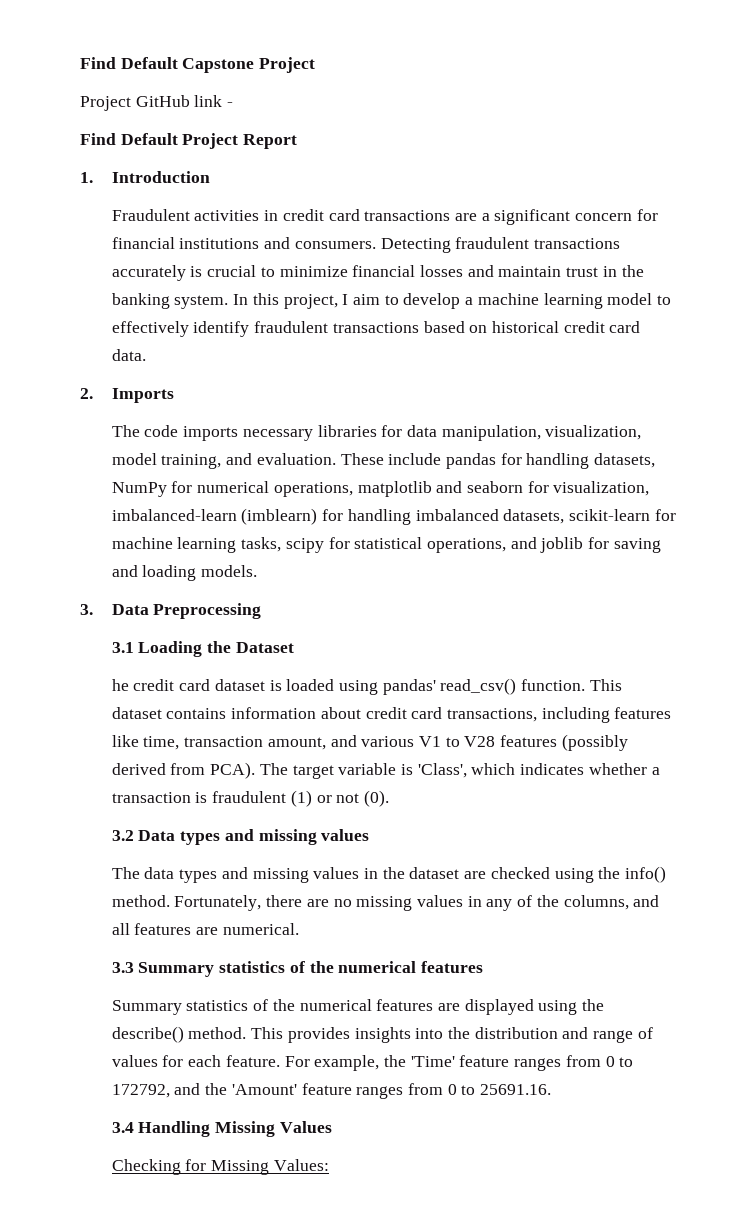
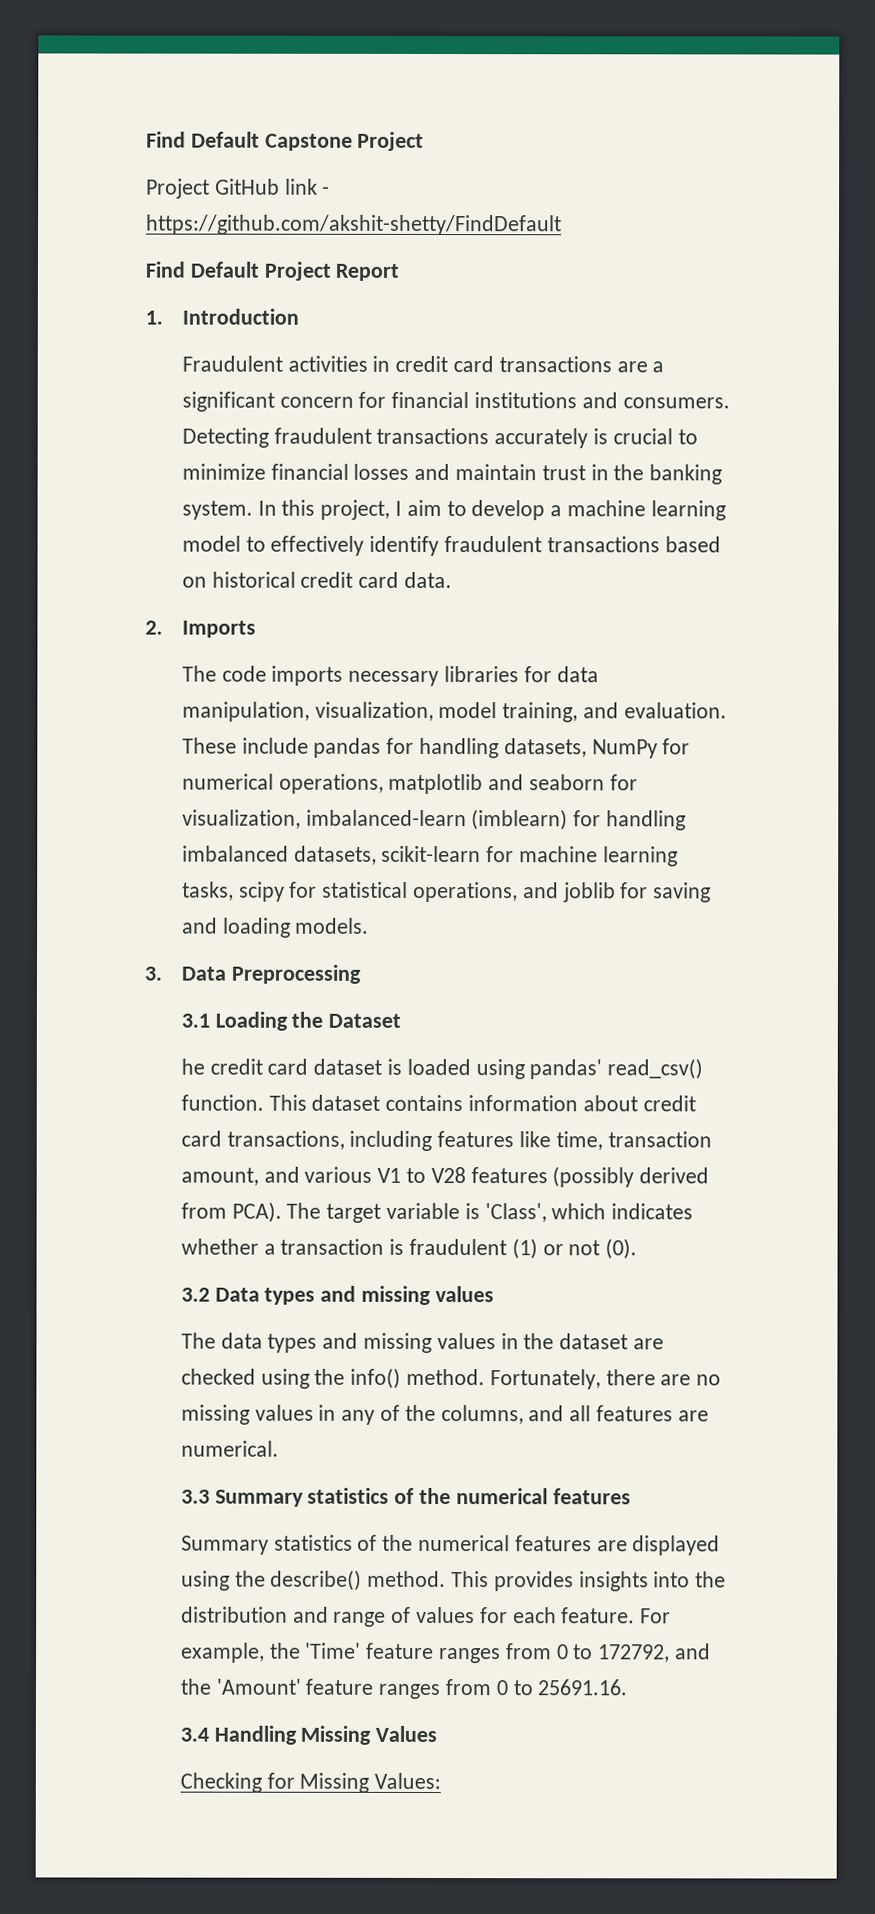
- Project GitHub link -
+ Project GitHub link - https://github.com/akshit-shetty/FindDefault

